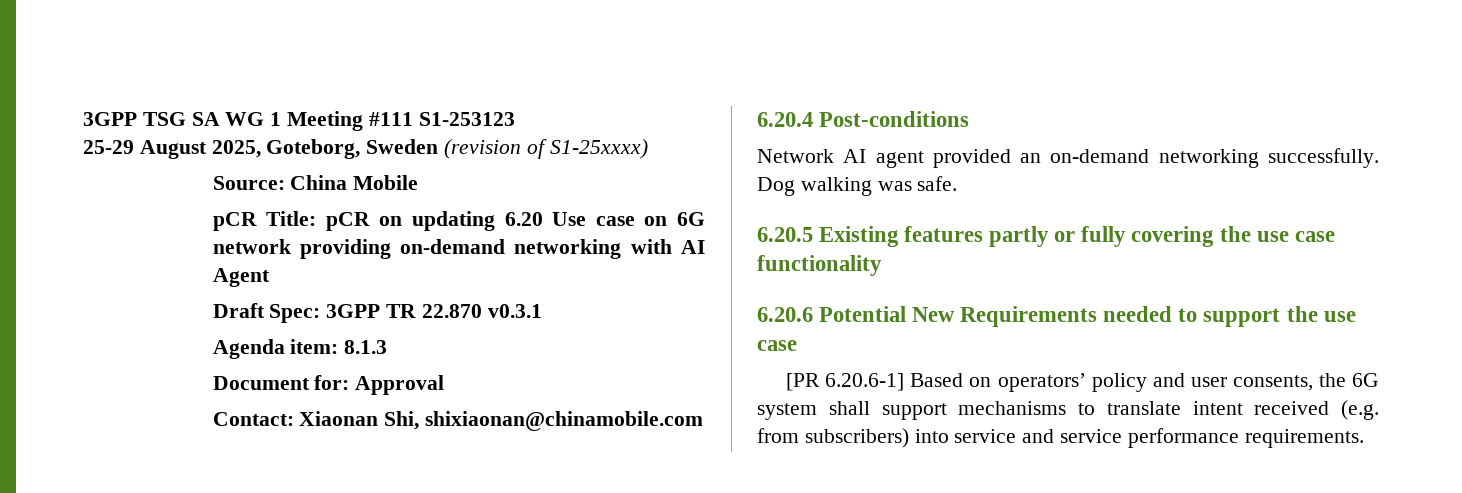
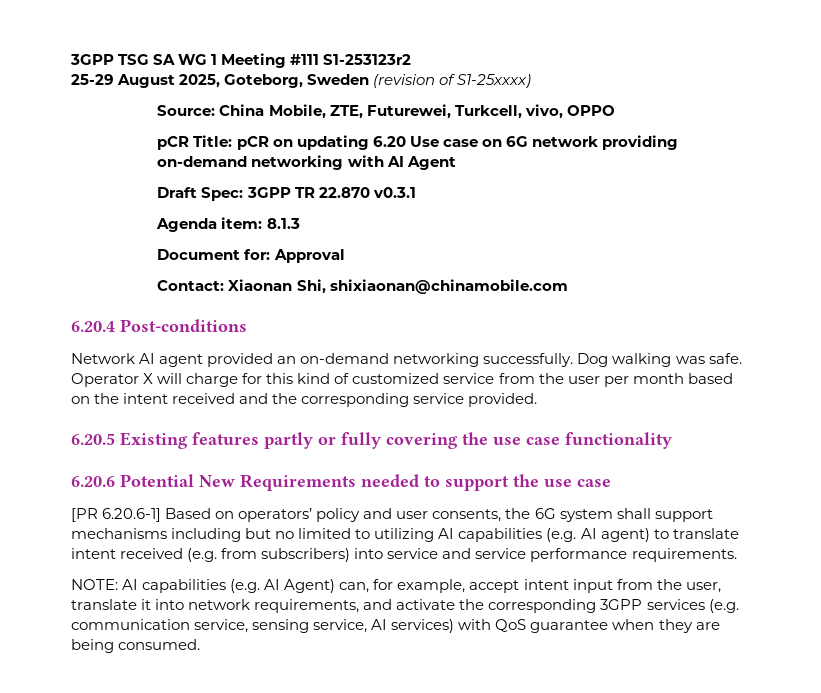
- 3GPP TSG SA WG 1 Meeting #111 S1-253123
+ 3GPP TSG SA WG 1 Meeting #111 S1-253123r2
- Source: China Mobile
+ Source: China Mobile, ZTE, Futurewei, Turkcell, vivo, OPPO
+ Operator X will charge for this kind of customized service from the user per month based on the intent received and the corresponding service provided.
- [PR 6.20.6-1] Based on operators’ policy and user consents, the 6G system shall support mechanisms to translate intent received (e.g. from subscribers) into service and service performance requirements.
+ [PR 6.20.6-1] Based on operators’ policy and user consents, the 6G system shall support mechanisms including but no limited to utilizing AI capabilities (e.g. AI agent) to translate intent received (e.g. from subscribers) into service and service performance requirements.
+ NOTE: AI capabilities (e.g. AI Agent) can, for example, accept intent input from the user, translate it into network requirements, and activate the corresponding 3GPP services (e.g. communication service, sensing service, AI services) with QoS guarantee when they are being consumed.

